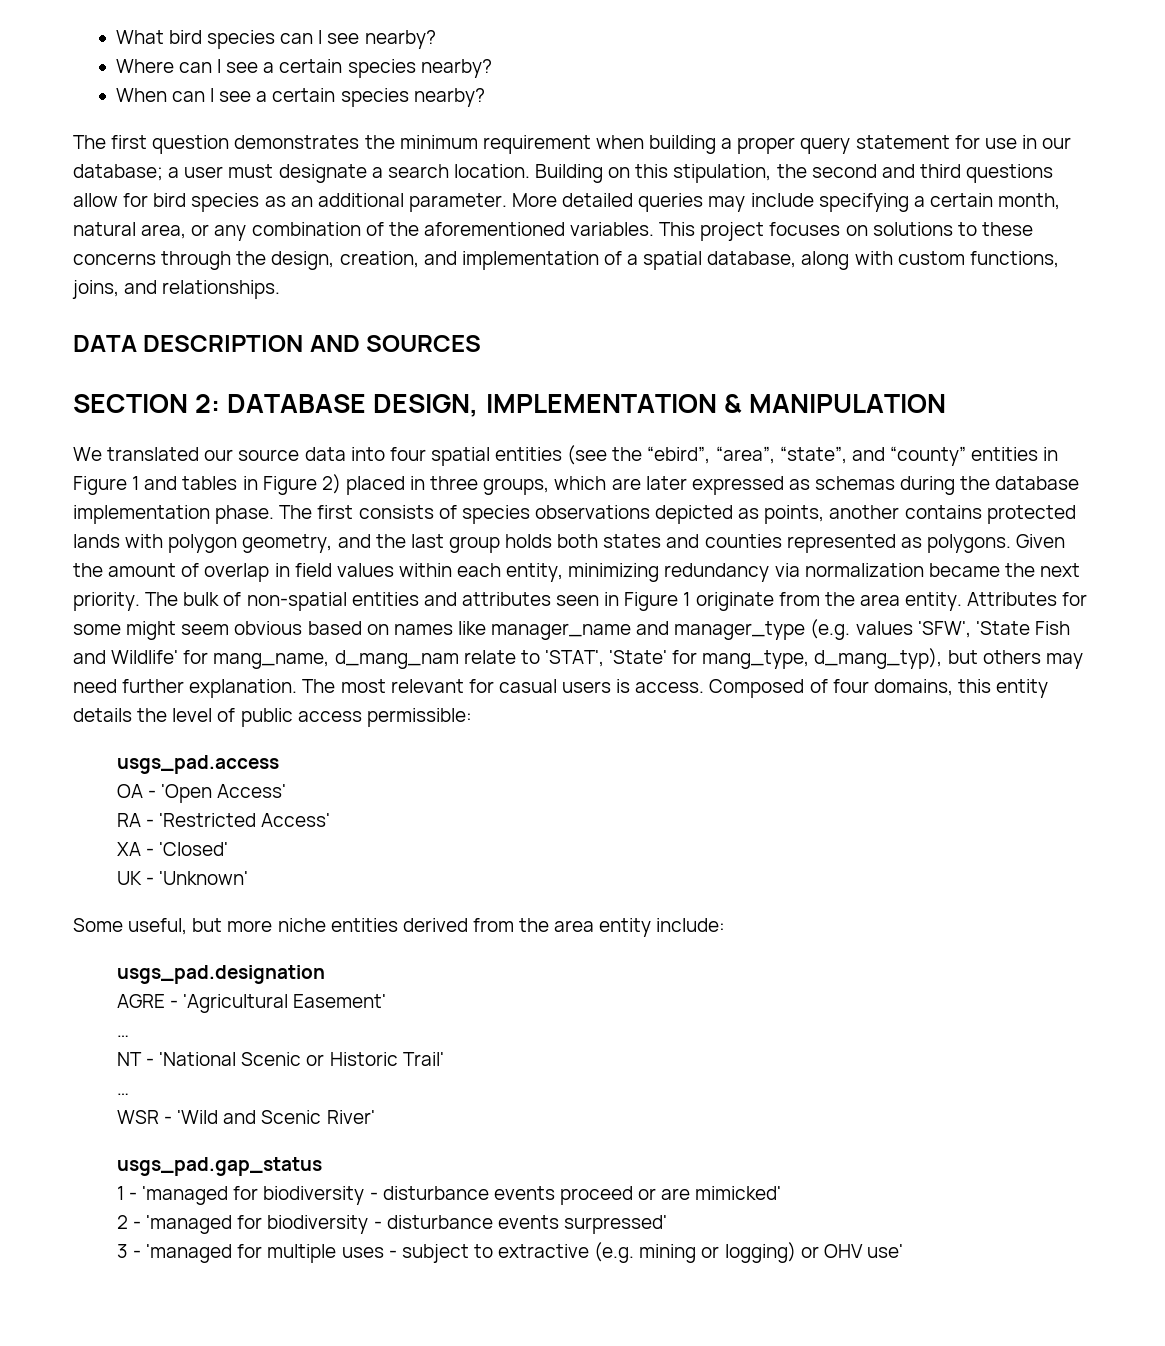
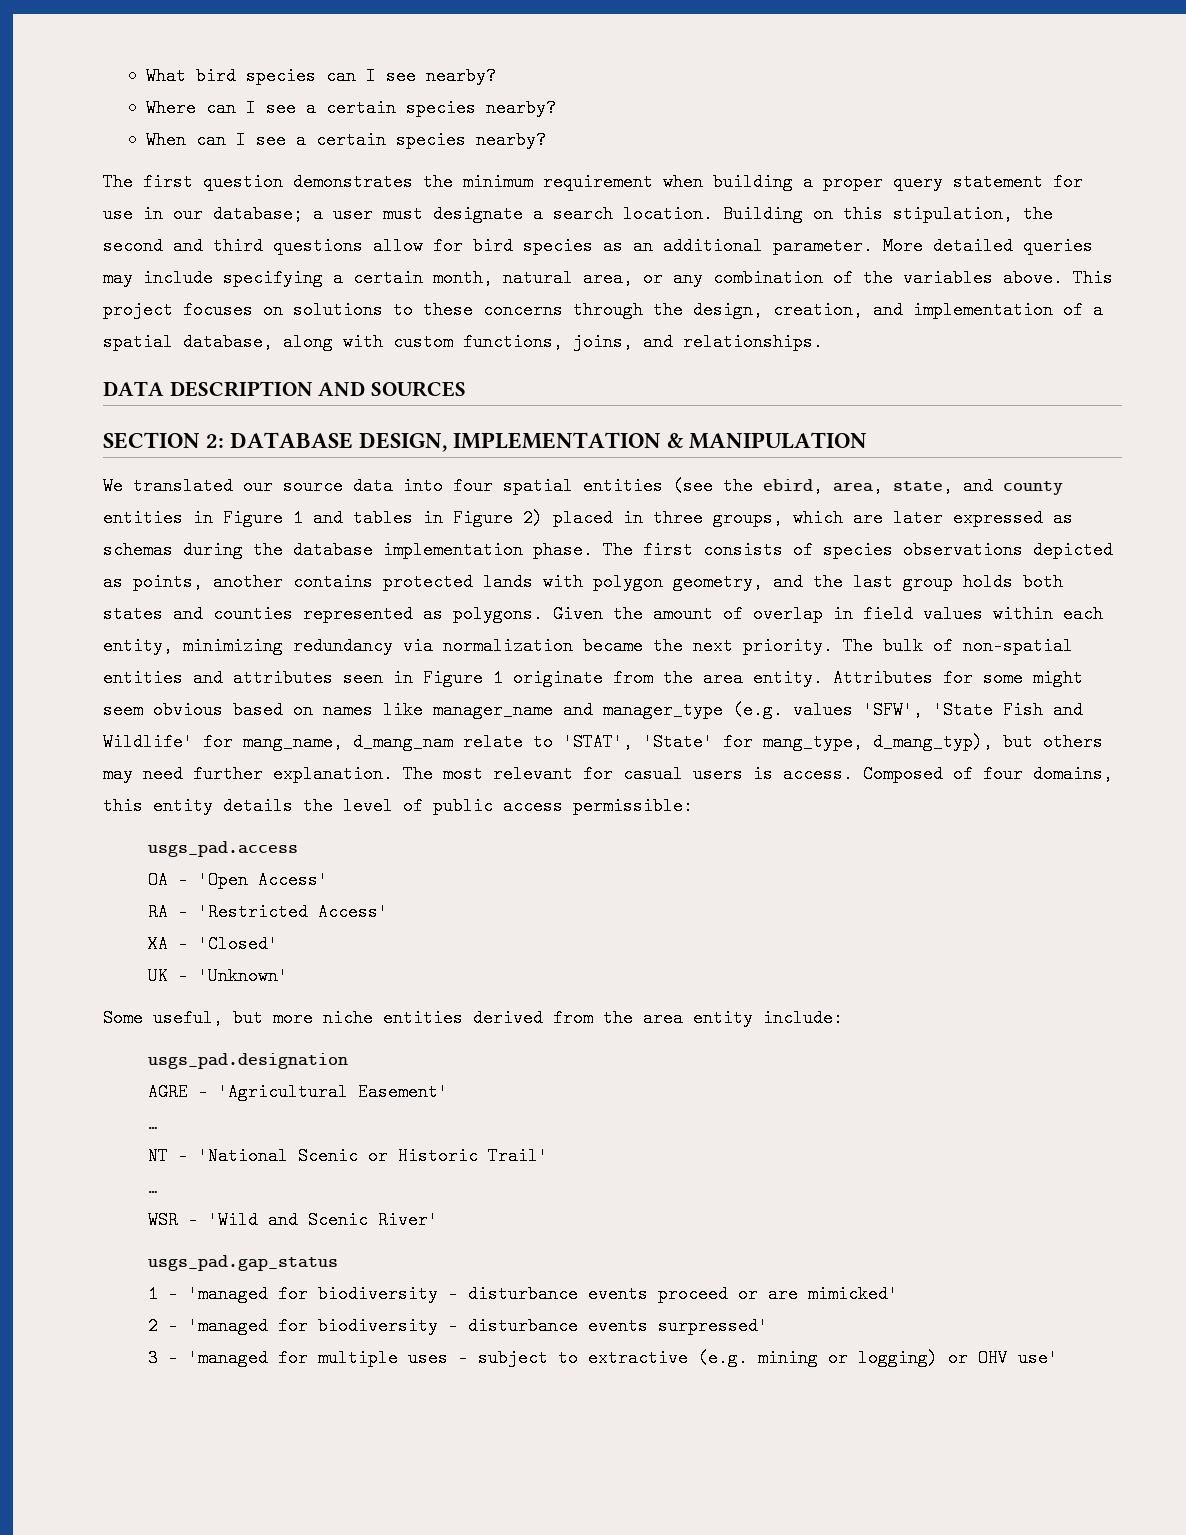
- More detailed queries may include specifying a certain month, natural area, or any combination of the aforementioned variables.
+ More detailed queries may include specifying a certain month, natural area, or any combination of the variables above.
- We translated our source data into four spatial entities (see the “ebird”, “area”, “state”, and “county” entities in Figure 1 and tables in Figure 2) placed in three groups, which are later expressed as schemas during the database implementation phase.
+ We translated our source data into four spatial entities (see the ebird, area, state, and county entities in Figure 1 and tables in Figure 2) placed in three groups, which are later expressed as schemas during the database implementation phase.

